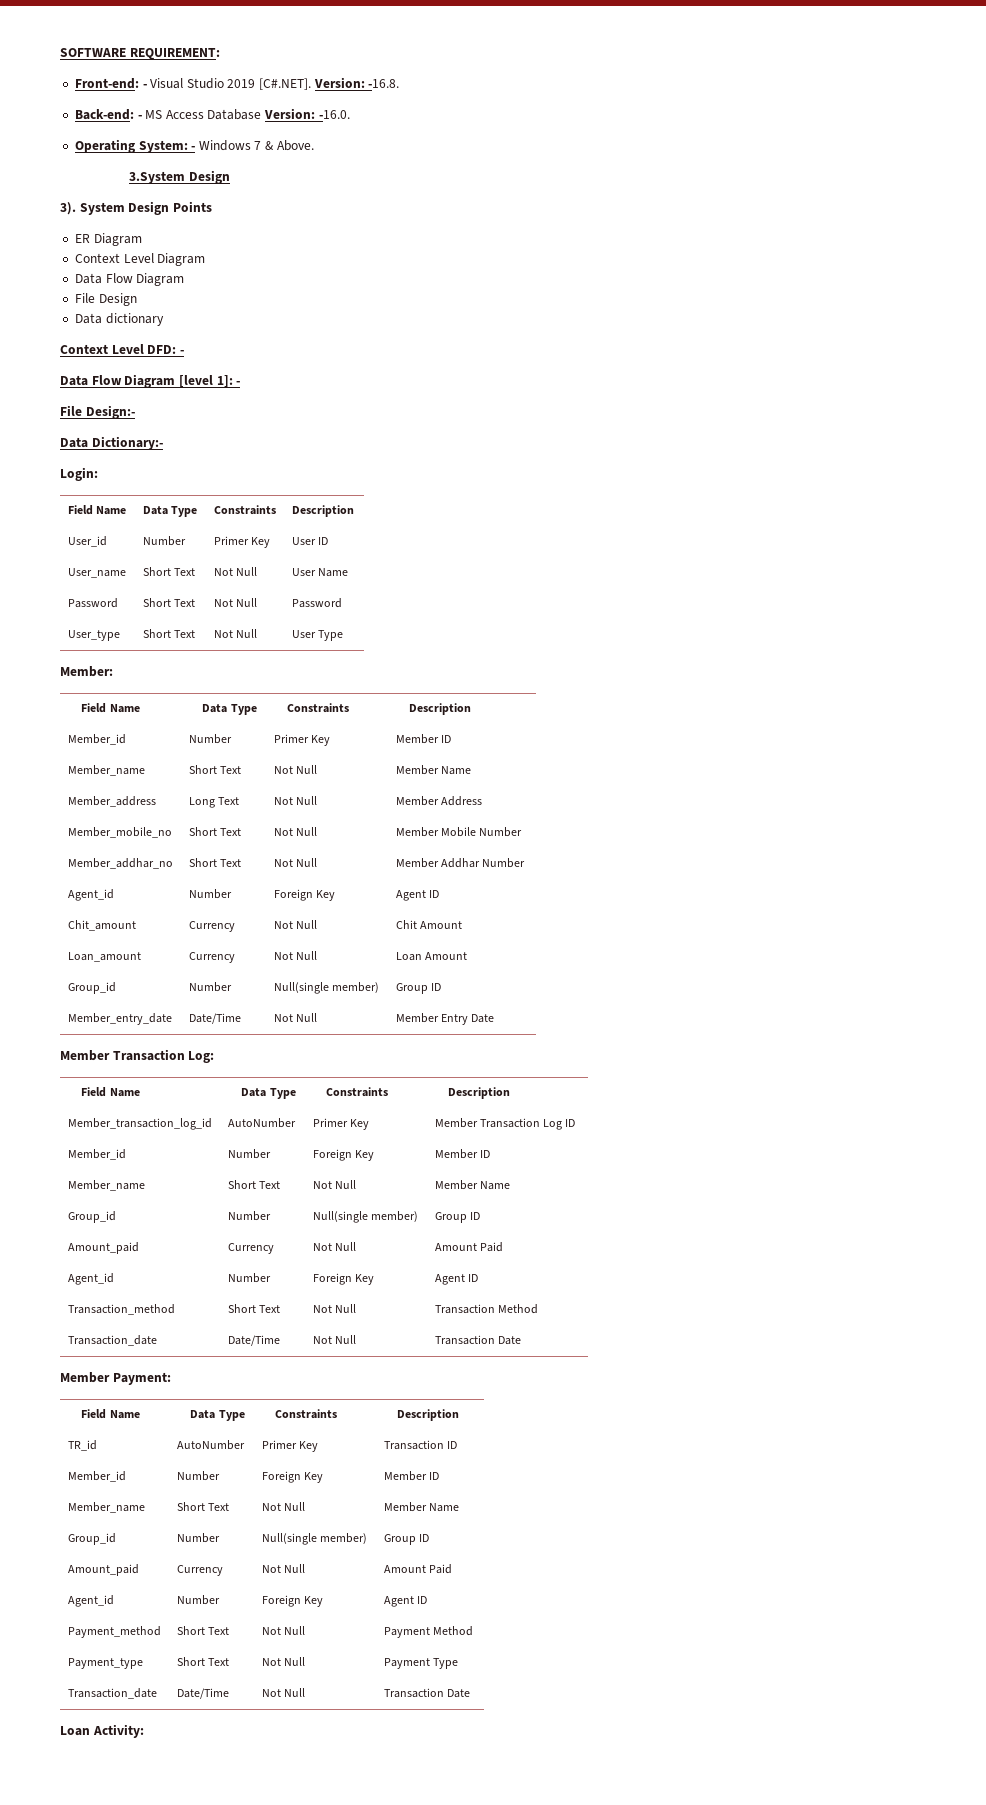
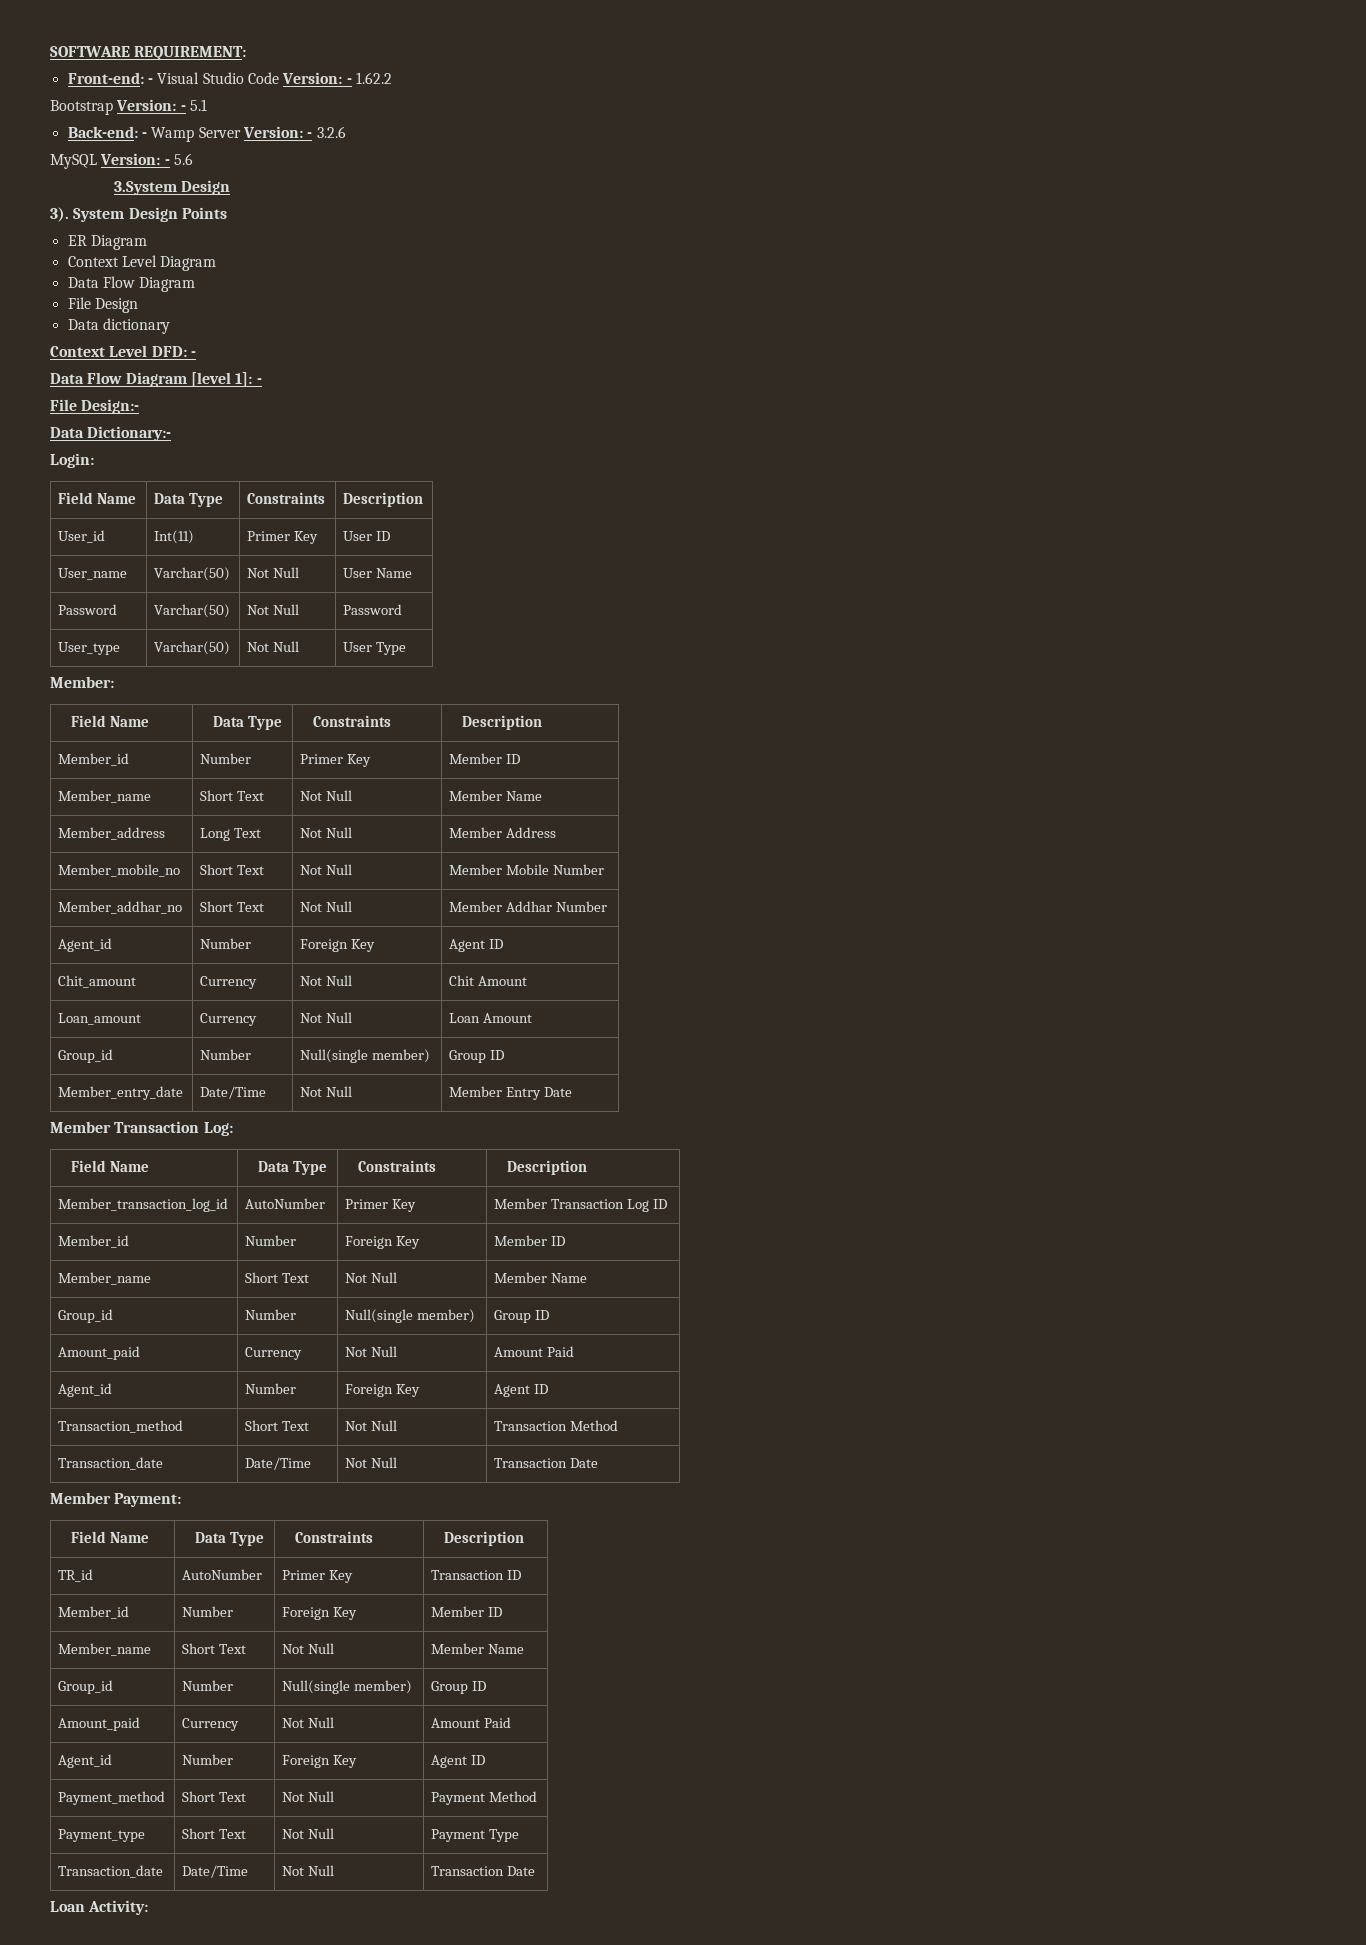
- Front-end: - Visual Studio 2019 [C#.NET]. Version: -16.8.
- Back-end: - MS Access Database Version: -16.0.
- Operating System: - Windows 7 & Above.
+ Front-end: - Visual Studio Code Version: - 1.62.2
+ Bootstrap Version: - 5.1
+ Back-end: - Wamp Server Version: - 3.2.6
+ MySQL Version: - 5.6
- User_id | Number | Primer Key | User ID
+ User_id | Int(11) | Primer Key | User ID
- User_name | Short Text | Not Null | User Name
+ User_name | Varchar(50) | Not Null | User Name
- Password | Short Text | Not Null | Password
+ Password | Varchar(50) | Not Null | Password
- User_type | Short Text | Not Null | User Type
+ User_type | Varchar(50) | Not Null | User Type

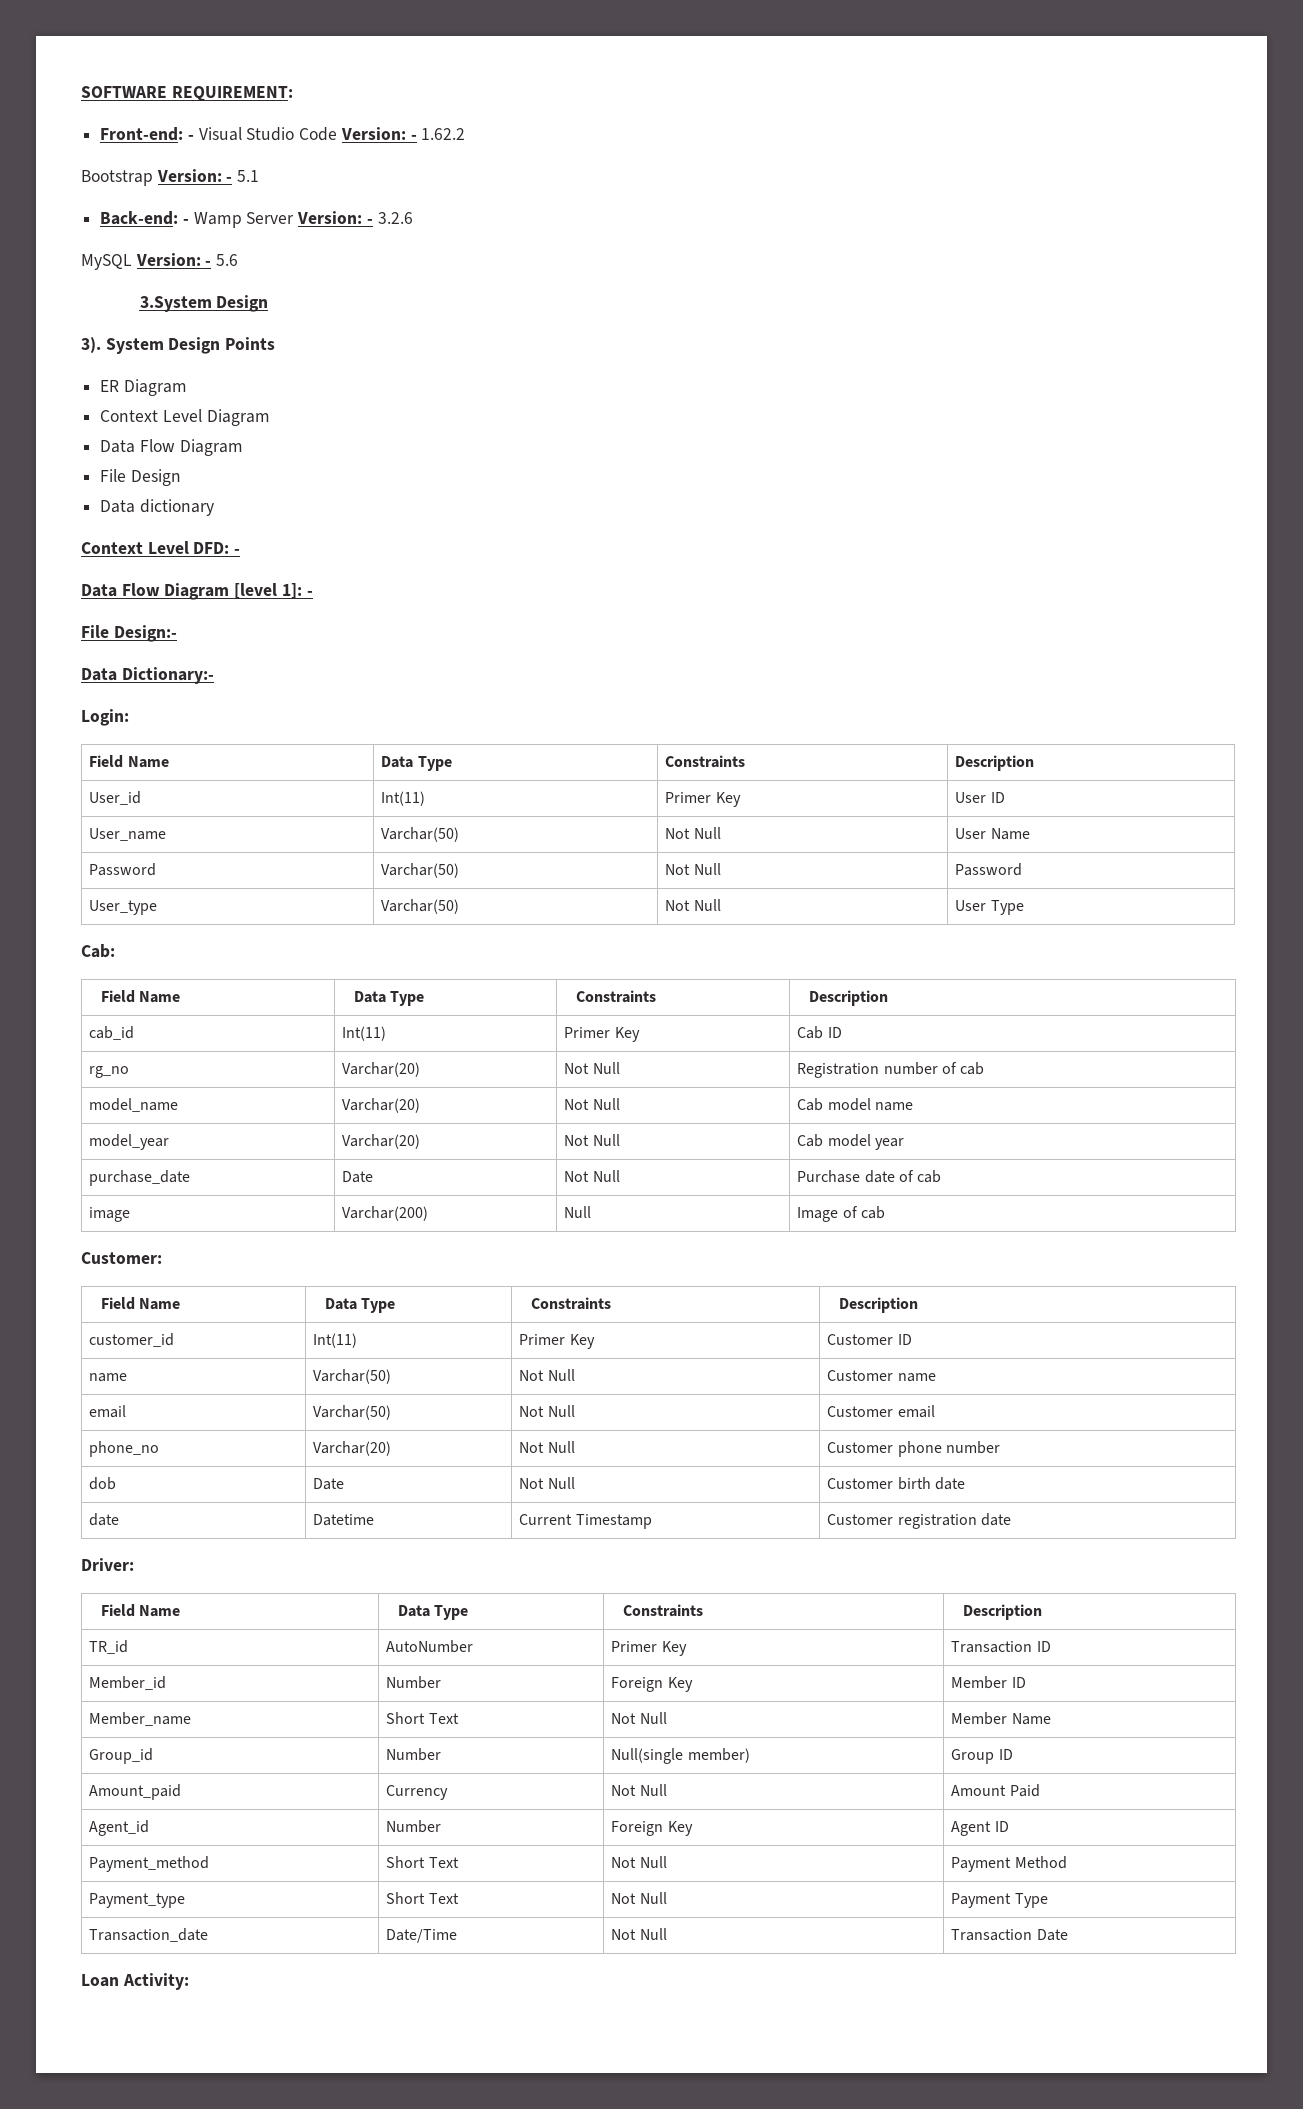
- Member:
+ Cab:
  Field Name | Data Type | Constraints | Description
- Member_id | Number | Primer Key | Member ID
- Member_name | Short Text | Not Null | Member Name
- Member_address | Long Text | Not Null | Member Address
- Member_mobile_no | Short Text | Not Null | Member Mobile Number
- Member_addhar_no | Short Text | Not Null | Member Addhar Number
- Agent_id | Number | Foreign Key | Agent ID
- Chit_amount | Currency | Not Null | Chit Amount
- Loan_amount | Currency | Not Null | Loan Amount
- Group_id | Number | Null(single member) | Group ID
- Member_entry_date | Date/Time | Not Null | Member Entry Date
- Member Transaction Log:
+ cab_id | Int(11) | Primer Key | Cab ID
+ rg_no | Varchar(20) | Not Null | Registration number of cab
+ model_name | Varchar(20) | Not Null | Cab model name
+ model_year | Varchar(20) | Not Null | Cab model year
+ purchase_date | Date | Not Null | Purchase date of cab
+ image | Varchar(200) | Null | Image of cab
+ Customer:
  Field Name | Data Type | Constraints | Description
- Member_transaction_log_id | AutoNumber | Primer Key | Member Transaction Log ID
- Member_id | Number | Foreign Key | Member ID
- Member_name | Short Text | Not Null | Member Name
- Group_id | Number | Null(single member) | Group ID
- Amount_paid | Currency | Not Null | Amount Paid
- Agent_id | Number | Foreign Key | Agent ID
- Transaction_method | Short Text | Not Null | Transaction Method
- Transaction_date | Date/Time | Not Null | Transaction Date
- Member Payment:
+ customer_id | Int(11) | Primer Key | Customer ID
+ name | Varchar(50) | Not Null | Customer name
+ email | Varchar(50) | Not Null | Customer email
+ phone_no | Varchar(20) | Not Null | Customer phone number
+ dob | Date | Not Null | Customer birth date
+ date | Datetime | Current Timestamp | Customer registration date
+ Driver:

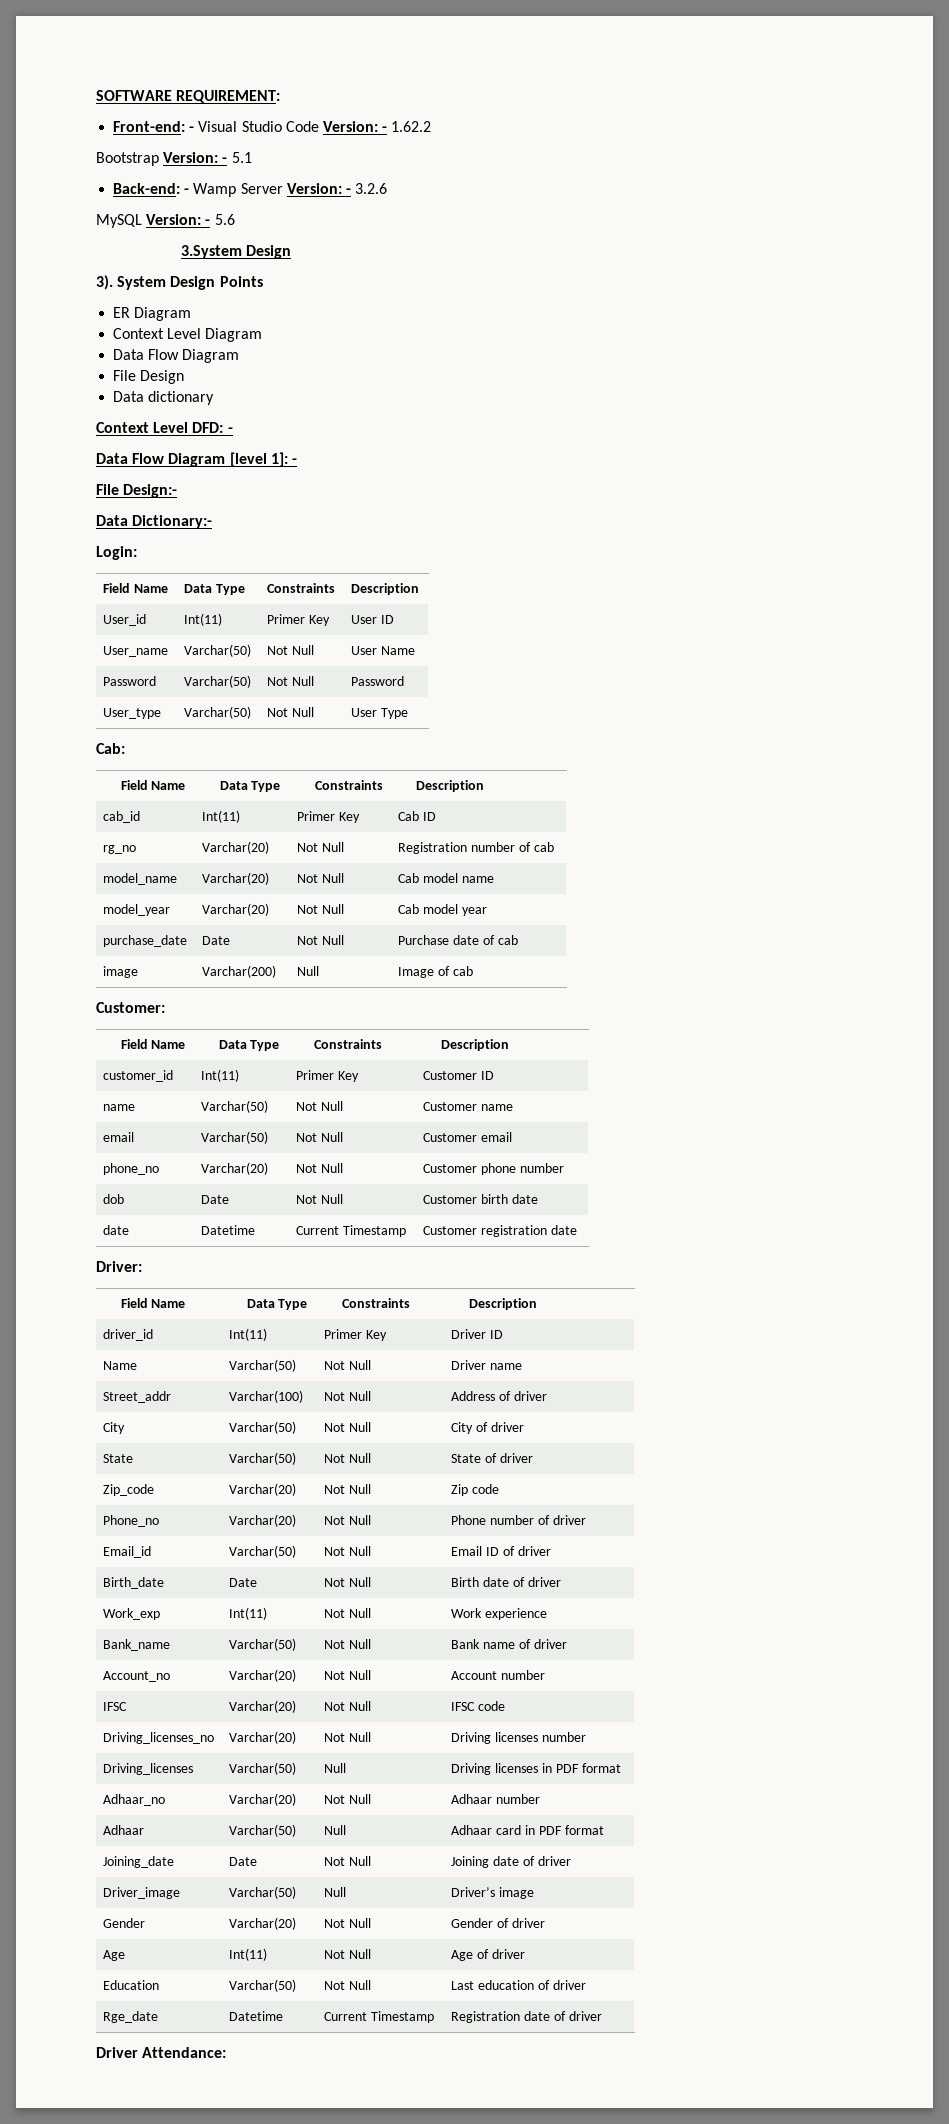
- TR_id | AutoNumber | Primer Key | Transaction ID
- Member_id | Number | Foreign Key | Member ID
- Member_name | Short Text | Not Null | Member Name
- Group_id | Number | Null(single member) | Group ID
- Amount_paid | Currency | Not Null | Amount Paid
- Agent_id | Number | Foreign Key | Agent ID
- Payment_method | Short Text | Not Null | Payment Method
- Payment_type | Short Text | Not Null | Payment Type
- Transaction_date | Date/Time | Not Null | Transaction Date
- Loan Activity:
+ driver_id | Int(11) | Primer Key | Driver ID
+ Name | Varchar(50) | Not Null | Driver name
+ Street_addr | Varchar(100) | Not Null | Address of driver
+ City | Varchar(50) | Not Null | City of driver
+ State | Varchar(50) | Not Null | State of driver
+ Zip_code | Varchar(20) | Not Null | Zip code
+ Phone_no | Varchar(20) | Not Null | Phone number of driver
+ Email_id | Varchar(50) | Not Null | Email ID of driver
+ Birth_date | Date | Not Null | Birth date of driver
+ Work_exp | Int(11) | Not Null | Work experience
+ Bank_name | Varchar(50) | Not Null | Bank name of driver
+ Account_no | Varchar(20) | Not Null | Account number
+ IFSC | Varchar(20) | Not Null | IFSC code
+ Driving_licenses_no | Varchar(20) | Not Null | Driving licenses number
+ Driving_licenses | Varchar(50) | Null | Driving licenses in PDF format
+ Adhaar_no | Varchar(20) | Not Null | Adhaar number
+ Adhaar | Varchar(50) | Null | Adhaar card in PDF format
+ Joining_date | Date | Not Null | Joining date of driver
+ Driver_image | Varchar(50) | Null | Driver’s image
+ Gender | Varchar(20) | Not Null | Gender of driver
+ Age | Int(11) | Not Null | Age of driver
+ Education | Varchar(50) | Not Null | Last education of driver
+ Rge_date | Datetime | Current Timestamp | Registration date of driver
+ Driver Attendance:

